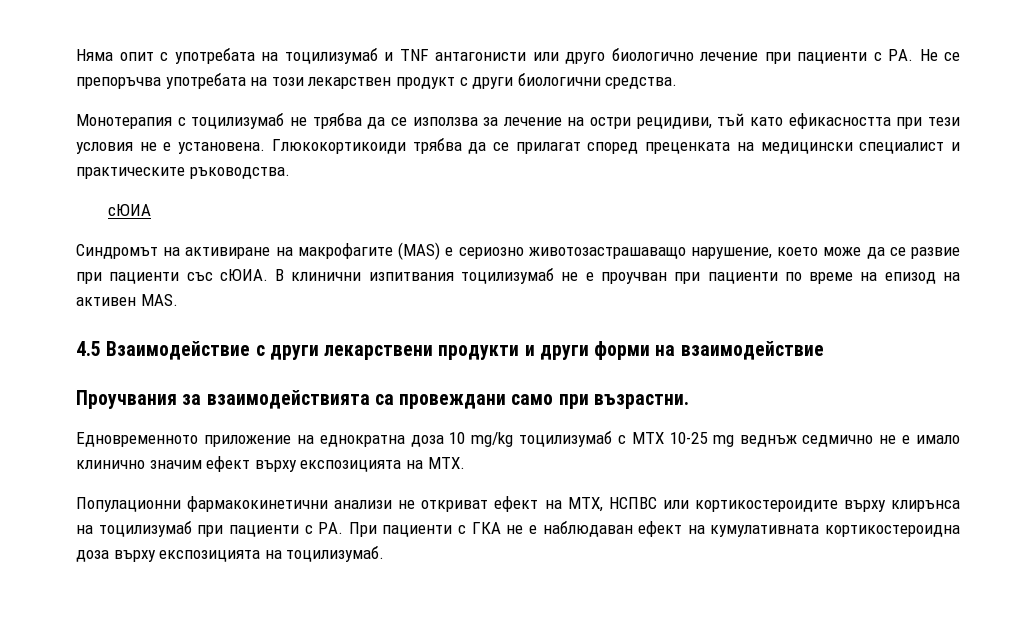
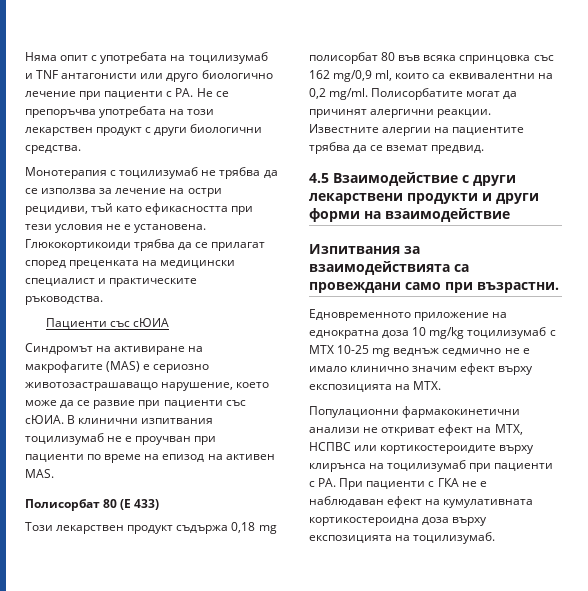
- сЮИА
+ Пациенти със сЮИА
+ Полисорбат 80 (E 433)
+ Този лекарствен продукт съдържа 0,18 mg полисорбат 80 във всяка спринцовка със 162 mg/0,9 ml, които са еквивалентни на 0,2 mg/ml. Полисорбатите могат да причинят алергични реакции. Известните алергии на пациентите трябва да се вземат предвид.
- Проучвания за взаимодействията са провеждани само при възрастни.
+ Изпитвания за взаимодействията са провеждани само при възрастни.

